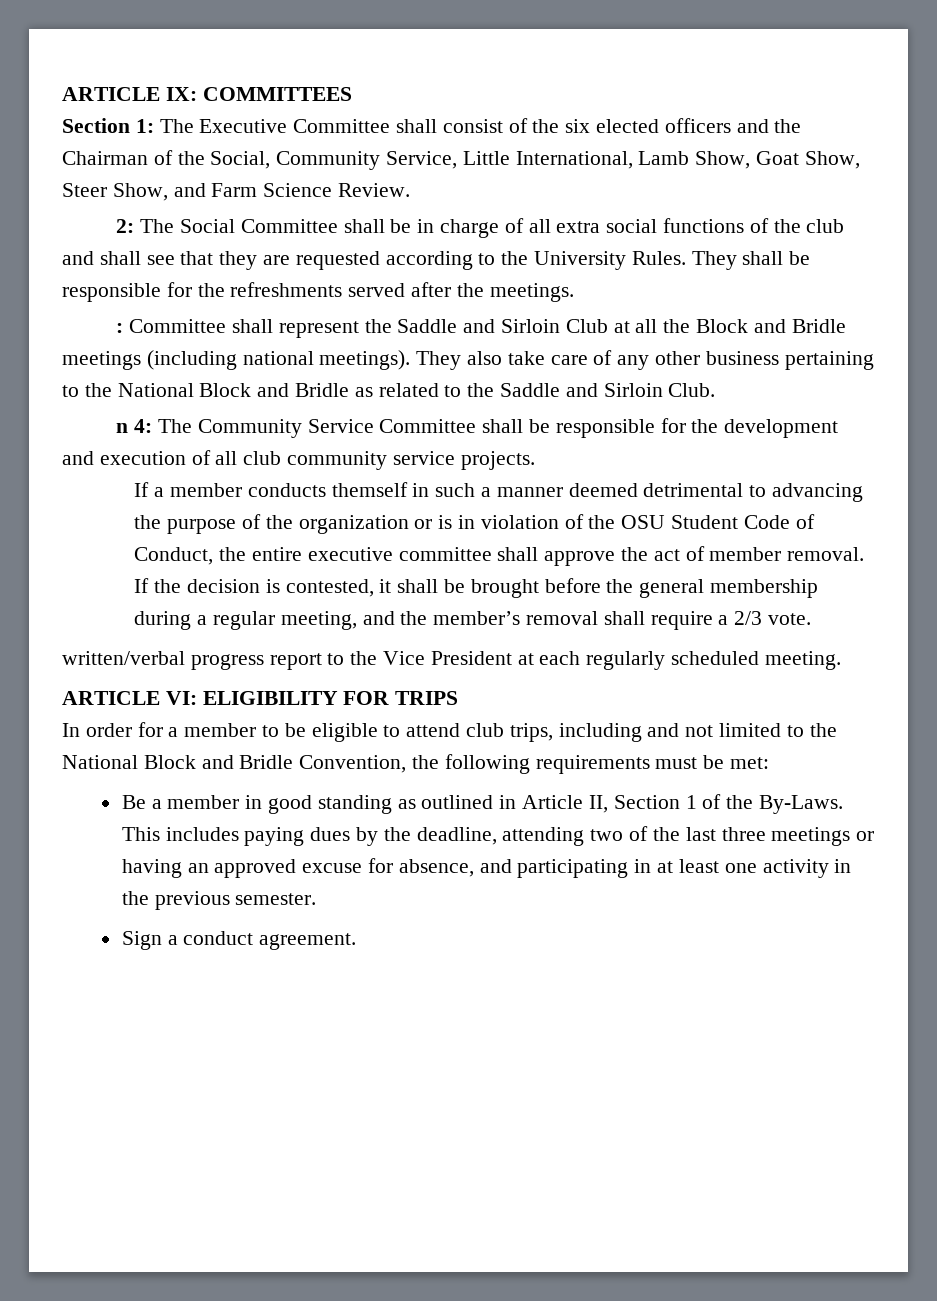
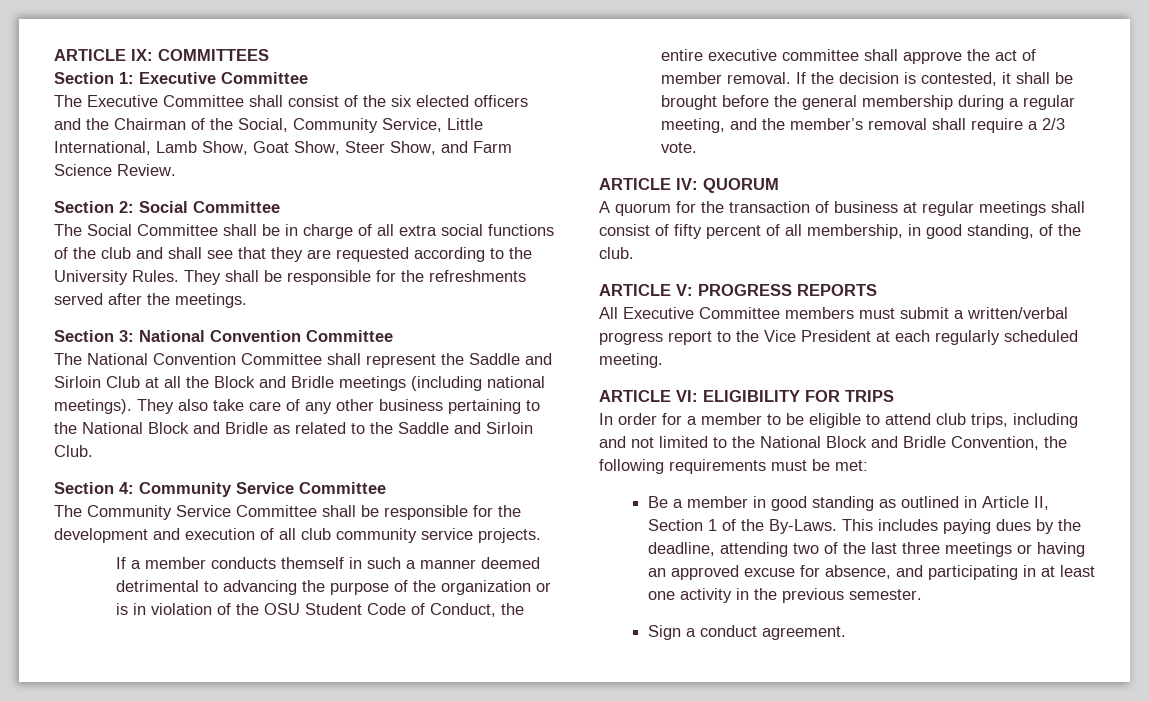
- Section 1: The Executive Committee shall consist of the six elected officers and the Chairman of the Social, Community Service, Little International, Lamb Show, Goat Show, Steer Show, and Farm Science Review.
+ Section 1: Executive Committee
+ The Executive Committee shall consist of the six elected officers and the Chairman of the Social, Community Service, Little International, Lamb Show, Goat Show, Steer Show, and Farm Science Review.
- 2: The Social Committee shall be in charge of all extra social functions of the club and shall see that they are requested according to the University Rules.
+ Section 2: Social Committee
+ The Social Committee shall be in charge of all extra social functions of the club and shall see that they are requested according to the University Rules.
- : Committee shall represent the Saddle and Sirloin Club at all the Block and Bridle meetings (including national meetings).
+ Section 3: National Convention Committee
+ The National Convention Committee shall represent the Saddle and Sirloin Club at all the Block and Bridle meetings (including national meetings).
- n 4: The Community Service Committee shall be responsible for the development and execution of all club community service projects.
+ Section 4: Community Service Committee
+ The Community Service Committee shall be responsible for the development and execution of all club community service projects.
- written/verbal progress report to the Vice President at each regularly scheduled meeting.
+ ARTICLE IV: QUORUM
+ A quorum for the transaction of business at regular meetings shall consist of fifty percent of all membership, in good standing, of the club.
+ ARTICLE V: PROGRESS REPORTS
+ All Executive Committee members must submit a written/verbal progress report to the Vice President at each regularly scheduled meeting.

